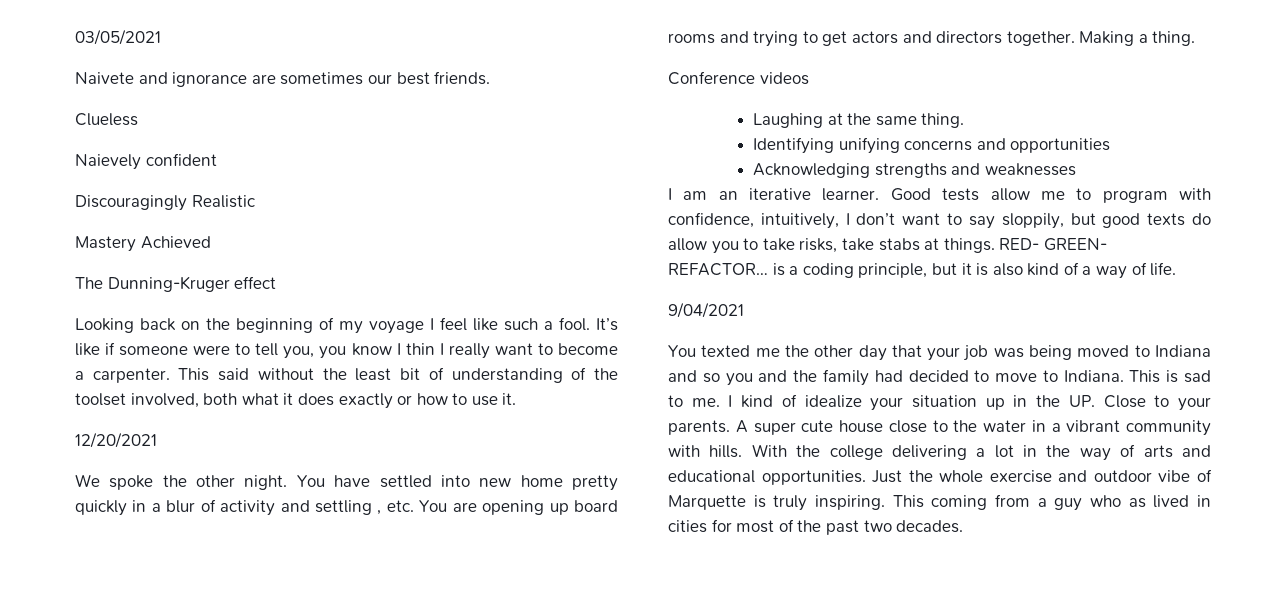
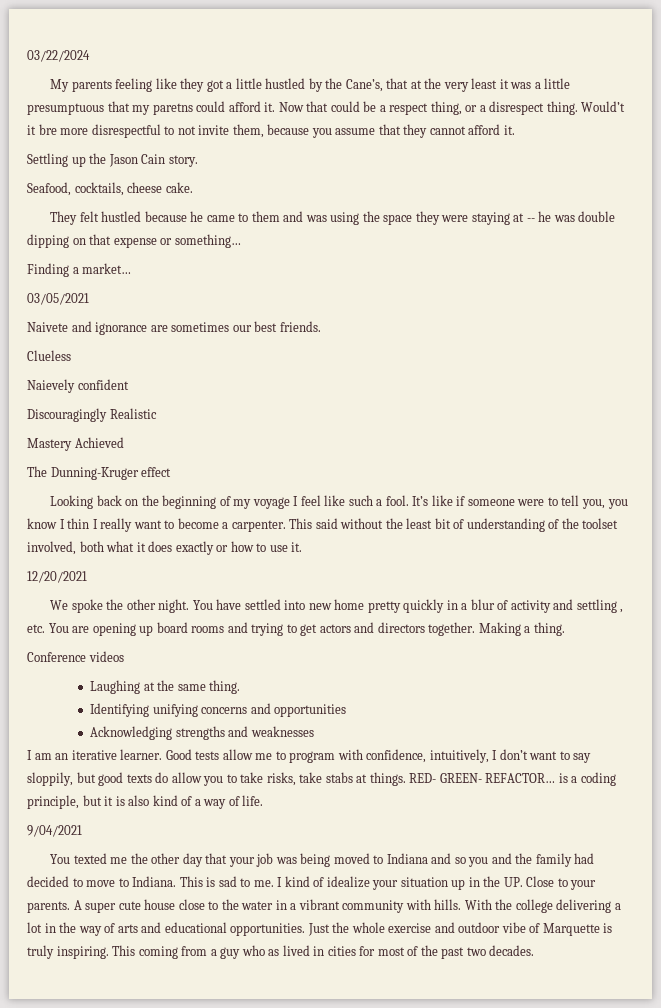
+ 03/22/2024
+ My parents feeling like they got a little hustled by the Cane’s, that at the very least it was a little presumptuous that my paretns could afford it. Now that could be a respect thing, or a disrespect thing. Would’t it bre more disrespectful to not invite them, because you assume that they cannot afford it.
+ Settling up the Jason Cain story.
+ Seafood, cocktails, cheese cake.
+ They felt hustled because he came to them and was using the space they were staying at -- he was double dipping on that expense or something…
+ Finding a market…

